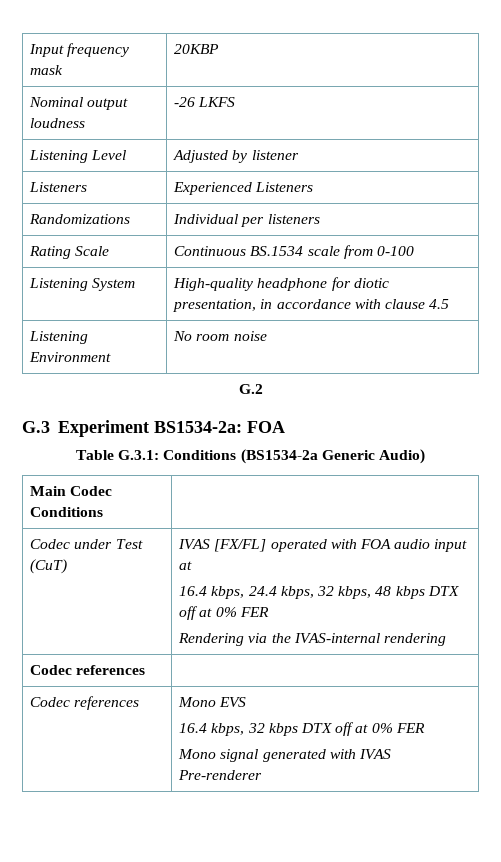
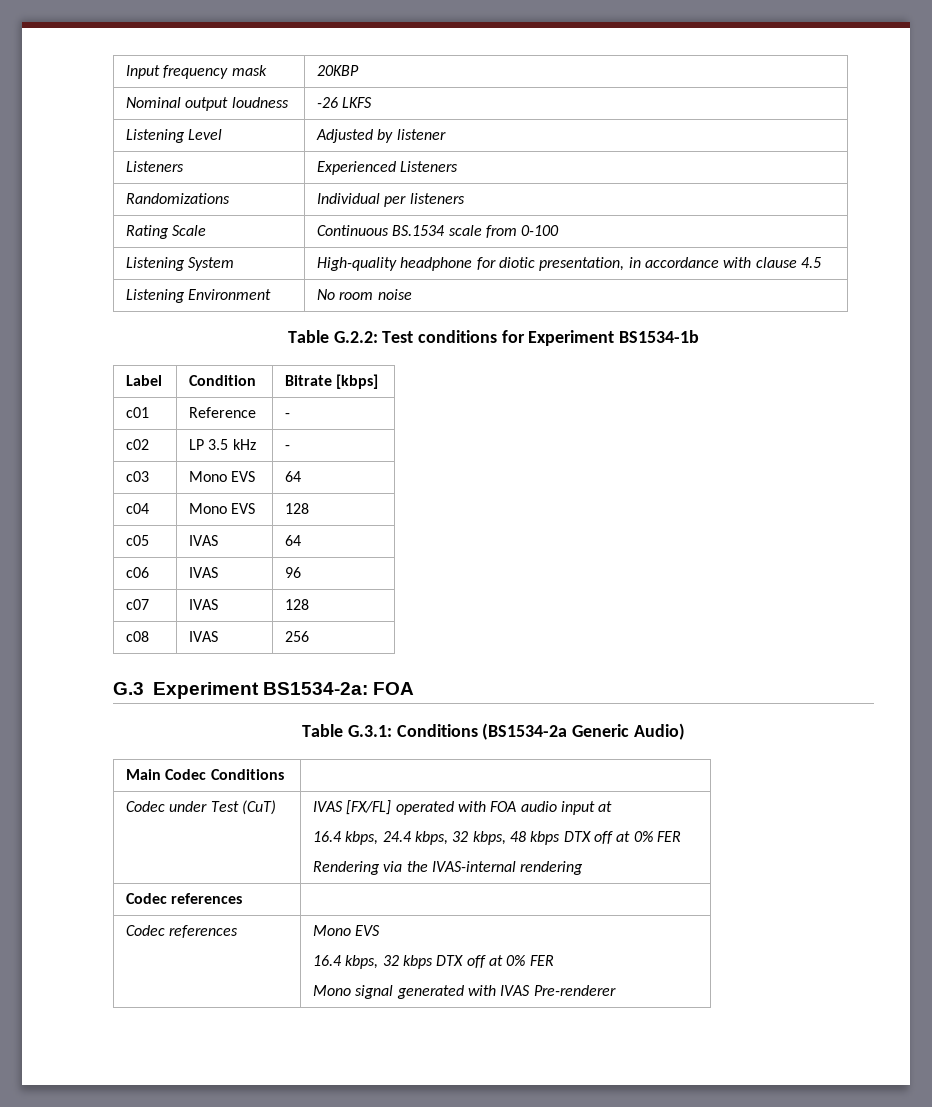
- G.2
+ Table G.2.2: Test conditions for Experiment BS1534-1b
+ Label | Condition | Bitrate [kbps]
+ c01 | Reference | -
+ c02 | LP 3.5 kHz | -
+ c03 | Mono EVS | 64
+ c04 | Mono EVS | 128
+ c05 | IVAS | 64
+ c06 | IVAS | 96
+ c07 | IVAS | 128
+ c08 | IVAS | 256

